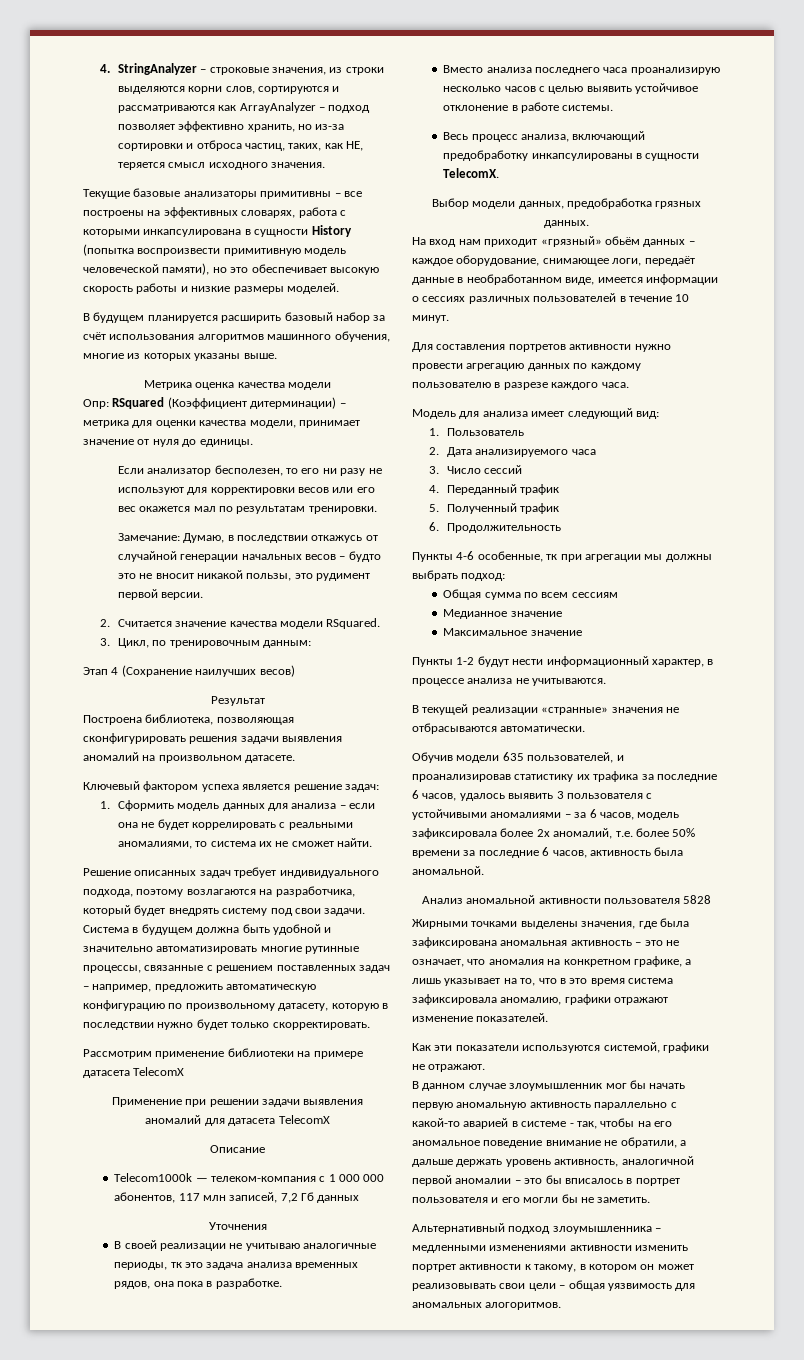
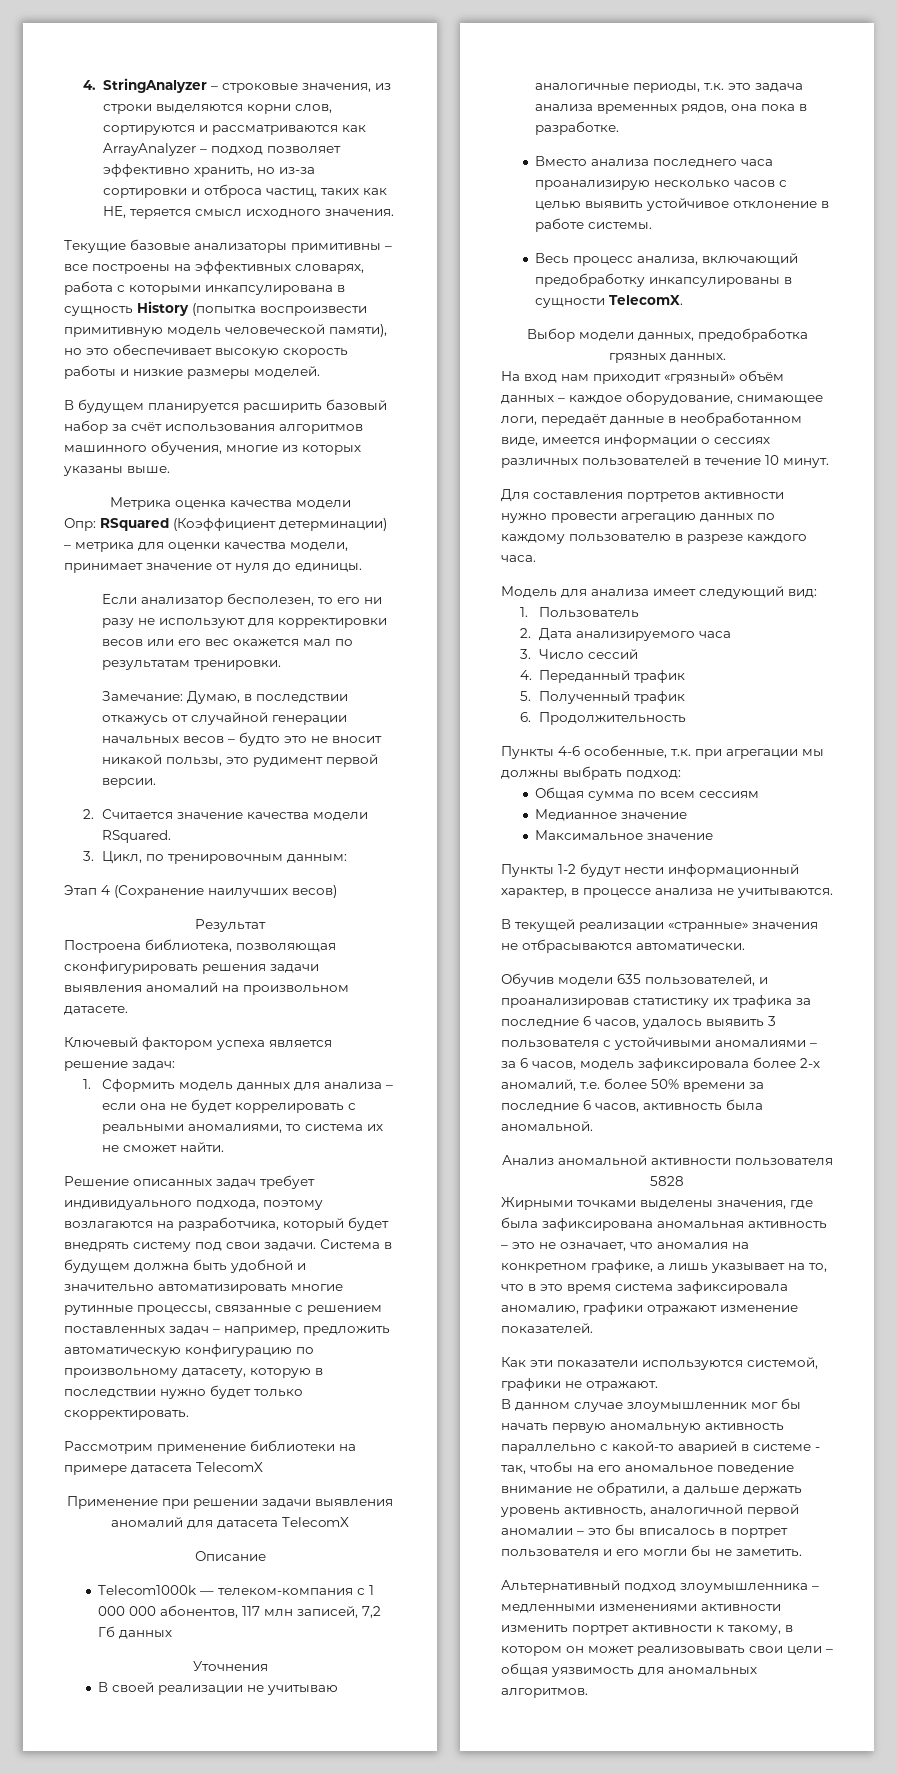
- 4. StringAnalyzer – строковые значения, из строки выделяются корни слов, сортируются и рассматриваются как ArrayAnalyzer – подход позволяет эффективно хранить, но из-за сортировки и отброса частиц, таких, как НЕ, теряется смысл исходного значения.
+ 4. StringAnalyzer – строковые значения, из строки выделяются корни слов, сортируются и рассматриваются как ArrayAnalyzer – подход позволяет эффективно хранить, но из-за сортировки и отброса частиц, таких как НЕ, теряется смысл исходного значения.
- Текущие базовые анализаторы примитивны – все построены на эффективных словарях, работа с которыми инкапсулирована в сущности History (попытка воспроизвести примитивную модель человеческой памяти), но это обеспечивает высокую скорость работы и низкие размеры моделей.
+ Текущие базовые анализаторы примитивны – все построены на эффективных словарях, работа с которыми инкапсулирована в сущность History (попытка воспроизвести примитивную модель человеческой памяти), но это обеспечивает высокую скорость работы и низкие размеры моделей.
- Опр: RSquared (Коэффициент дитерминации) – метрика для оценки качества модели, принимает значение от нуля до единицы.
+ Опр: RSquared (Коэффициент детерминации) – метрика для оценки качества модели, принимает значение от нуля до единицы.
- В своей реализации не учитываю аналогичные периоды, тк это задача анализа временных рядов, она пока в разработке.
+ В своей реализации не учитываю аналогичные периоды, т.к. это задача анализа временных рядов, она пока в разработке.
- На вход нам приходит «грязный» обьём данных – каждое оборудование, снимающее логи, передаёт данные в необработанном виде, имеется информации о сессиях различных пользователей в течение 10 минут.
+ На вход нам приходит «грязный» объём данных – каждое оборудование, снимающее логи, передаёт данные в необработанном виде, имеется информации о сессиях различных пользователей в течение 10 минут.
- Пункты 4-6 особенные, тк при агрегации мы должны выбрать подход:
+ Пункты 4-6 особенные, т.к. при агрегации мы должны выбрать подход:
- Обучив модели 635 пользователей, и проанализировав статистику их трафика за последние 6 часов, удалось выявить 3 пользователя с устойчивыми аномалиями – за 6 часов, модель зафиксировала более 2х аномалий, т.е. более 50% времени за последние 6 часов, активность была аномальной.
+ Обучив модели 635 пользователей, и проанализировав статистику их трафика за последние 6 часов, удалось выявить 3 пользователя с устойчивыми аномалиями – за 6 часов, модель зафиксировала более 2-х аномалий, т.е. более 50% времени за последние 6 часов, активность была аномальной.
- Альтернативный подход злоумышленника – медленными изменениями активности изменить портрет активности к такому, в котором он может реализовывать свои цели – общая уязвимость для аномальных алогоритмов.
+ Альтернативный подход злоумышленника – медленными изменениями активности изменить портрет активности к такому, в котором он может реализовывать свои цели – общая уязвимость для аномальных алгоритмов.

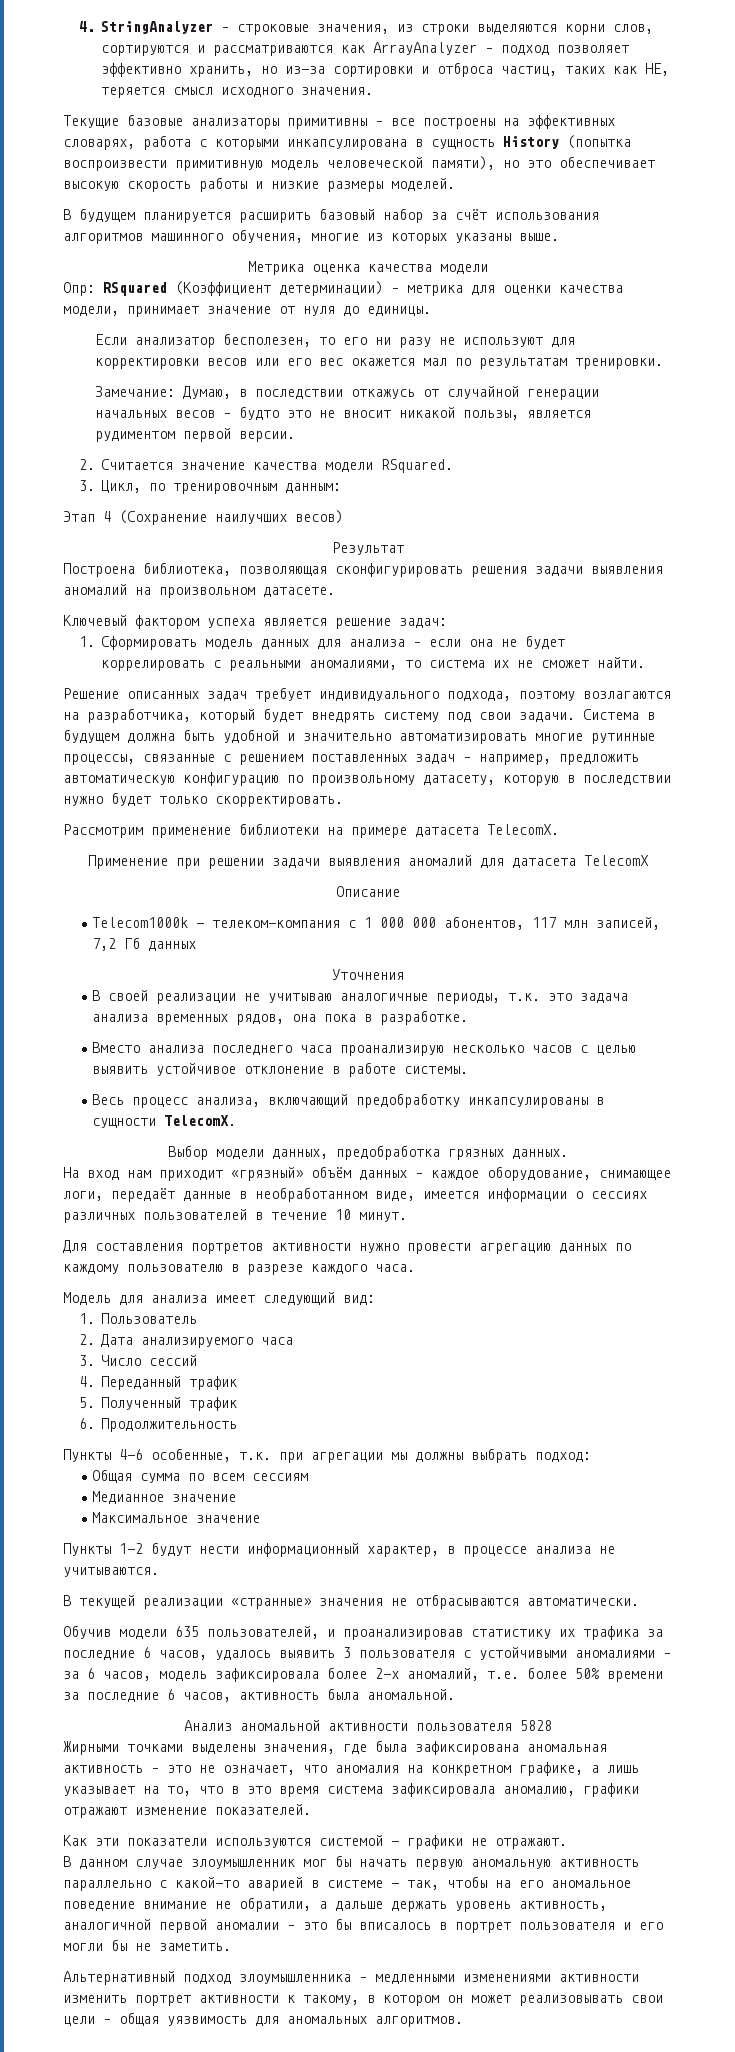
- Замечание: Думаю, в последствии откажусь от случайной генерации начальных весов – будто это не вносит никакой пользы, это рудимент первой версии.
+ Замечание: Думаю, в последствии откажусь от случайной генерации начальных весов – будто это не вносит никакой пользы, является рудиментом первой версии.
- 1. Сформить модель данных для анализа – если она не будет коррелировать с реальными аномалиями, то система их не сможет найти.
+ 1. Сформировать модель данных для анализа – если она не будет коррелировать с реальными аномалиями, то система их не сможет найти.
- Рассмотрим применение библиотеки на примере датасета TelecomX
+ Рассмотрим применение библиотеки на примере датасета TelecomX.
- Как эти показатели используются системой, графики не отражают.
+ Как эти показатели используются системой - графики не отражают.

